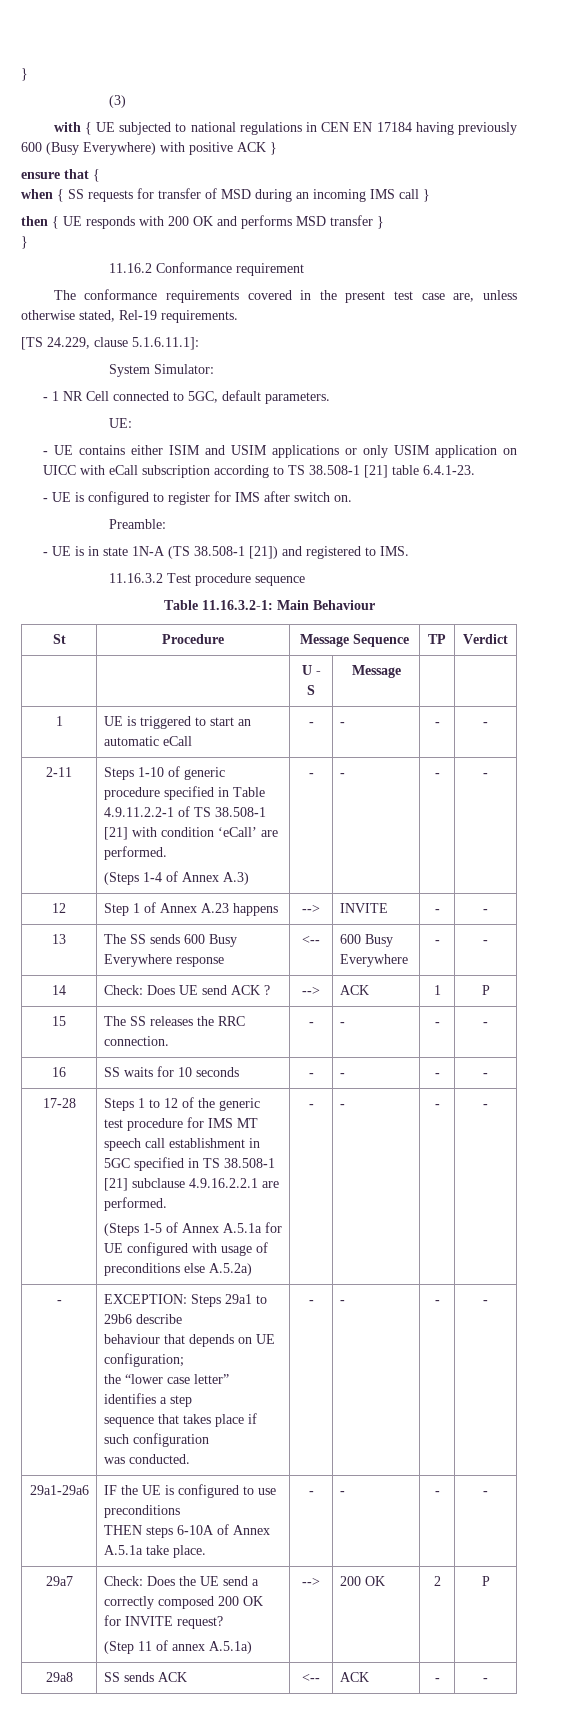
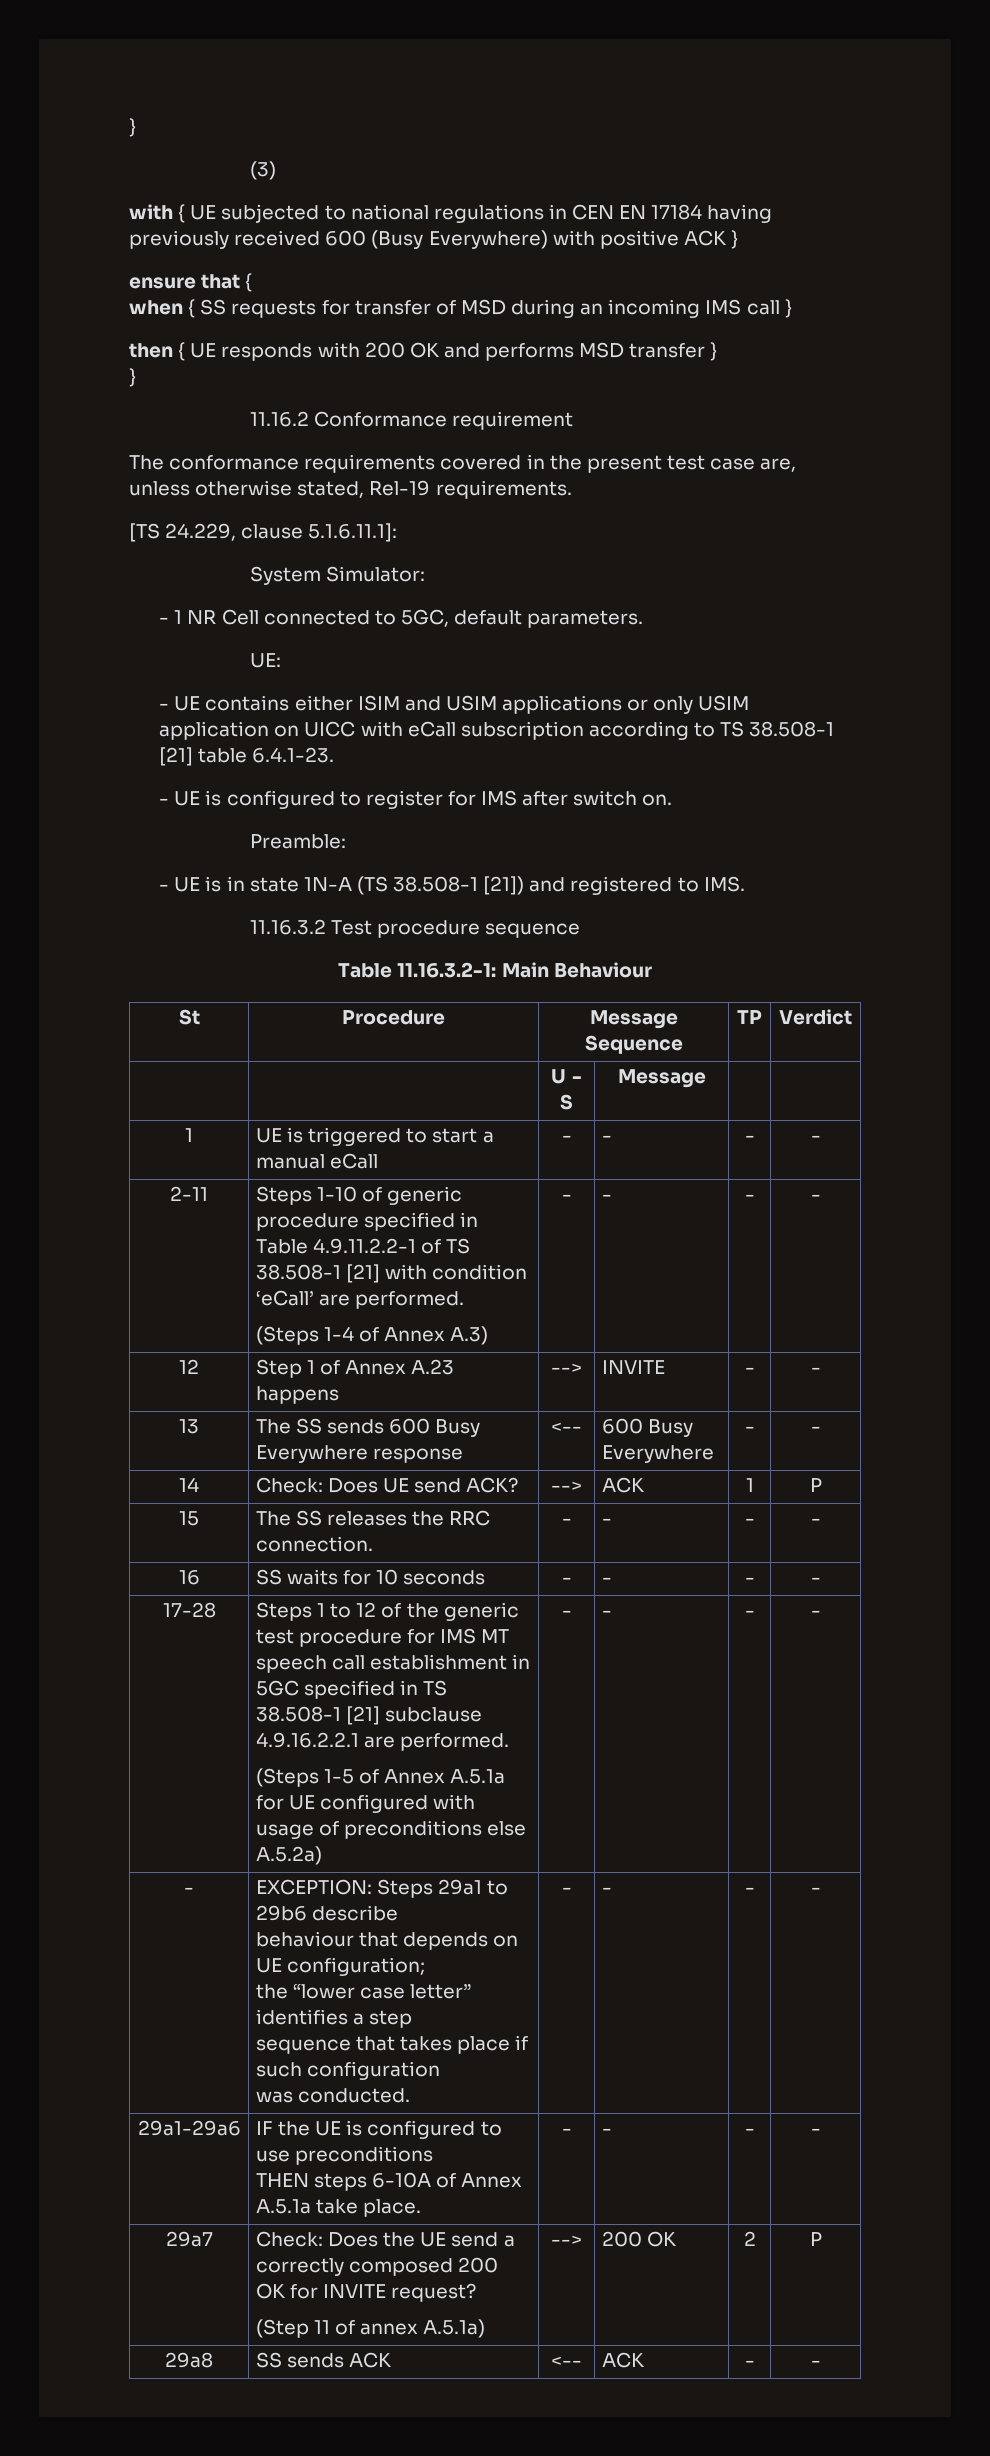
- with { UE subjected to national regulations in CEN EN 17184 having previously 600 (Busy Everywhere) with positive ACK }
+ with { UE subjected to national regulations in CEN EN 17184 having previously received 600 (Busy Everywhere) with positive ACK }
- 1 | UE is triggered to start an automatic eCall | - | - | - | -
+ 1 | UE is triggered to start a manual eCall | - | - | - | -
- 14 | Check: Does UE send ACK ? | --> | ACK | 1 | P
+ 14 | Check: Does UE send ACK? | --> | ACK | 1 | P

